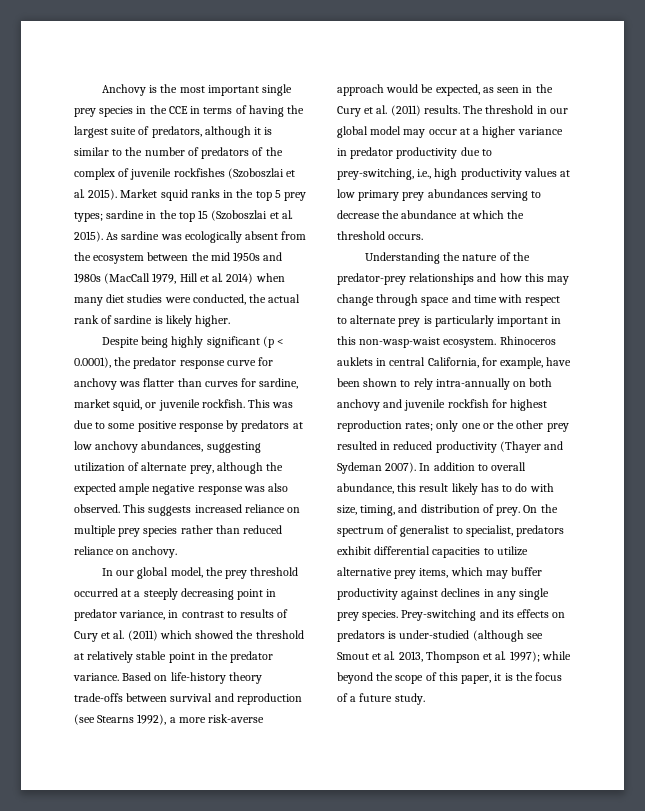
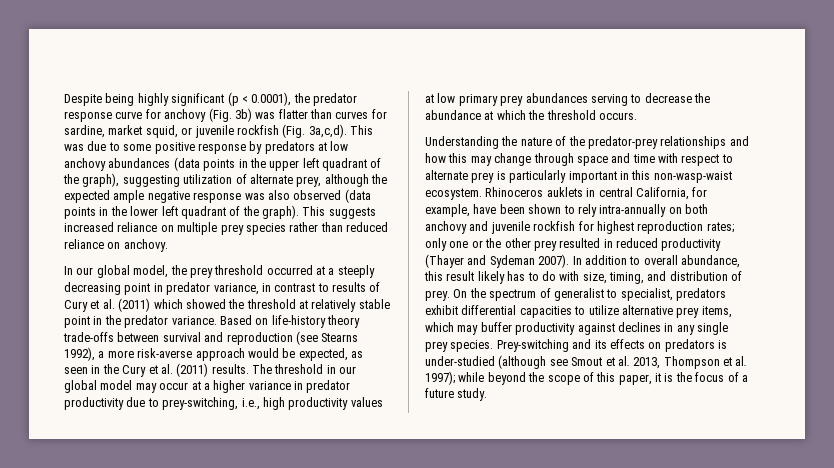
- Anchovy is the most important single prey species in the CCE in terms of having the largest suite of predators, although it is similar to the number of predators of the complex of juvenile rockfishes (Szoboszlai et al. 2015). Market squid ranks in the top 5 prey types; sardine in the top 15 (Szoboszlai et al. 2015). As sardine was ecologically absent from the ecosystem between the mid 1950s and 1980s (MacCall 1979, Hill et al. 2014) when many diet studies were conducted, the actual rank of sardine is likely higher.
- Despite being highly significant (p < 0.0001), the predator response curve for anchovy was flatter than curves for sardine, market squid, or juvenile rockfish.
+ Despite being highly significant (p < 0.0001), the predator response curve for anchovy (Fig. 3b) was flatter than curves for sardine, market squid, or juvenile rockfish (Fig. 3a,c,d).
- This was due to some positive response by predators at low anchovy abundances, suggesting utilization of alternate prey, although the expected ample negative response was also observed.
+ This was due to some positive response by predators at low anchovy abundances (data points in the upper left quadrant of the graph), suggesting utilization of alternate prey, although the expected ample negative response was also observed (data points in the lower left quadrant of the graph).

